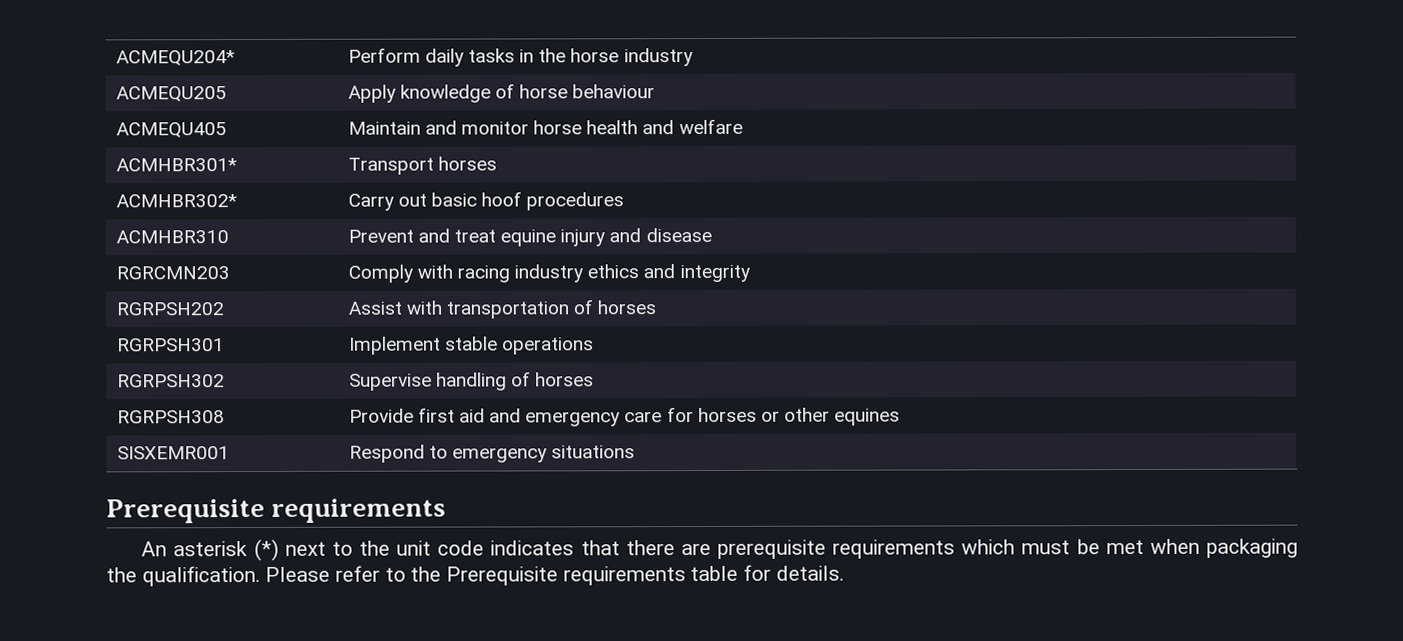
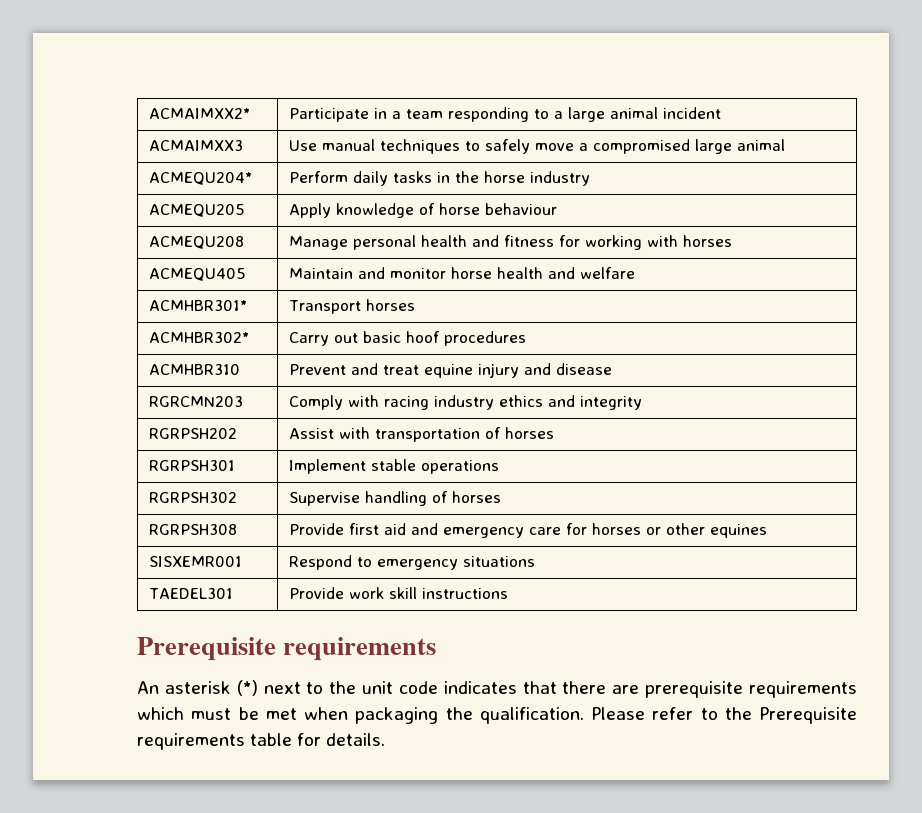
+ ACMAIMXX2* | Participate in a team responding to a large animal incident
+ ACMAIMXX3 | Use manual techniques to safely move a compromised large animal
+ ACMEQU208 | Manage personal health and fitness for working with horses
+ TAEDEL301 | Provide work skill instructions

